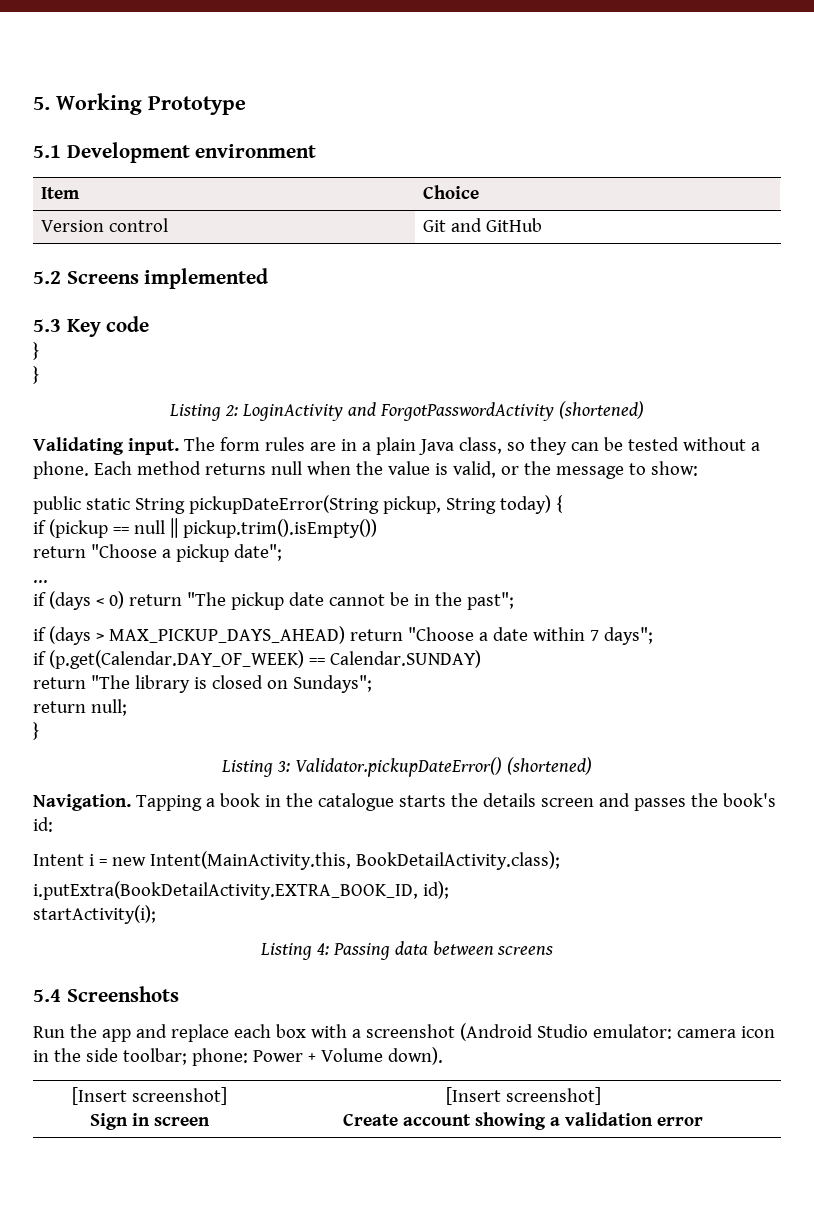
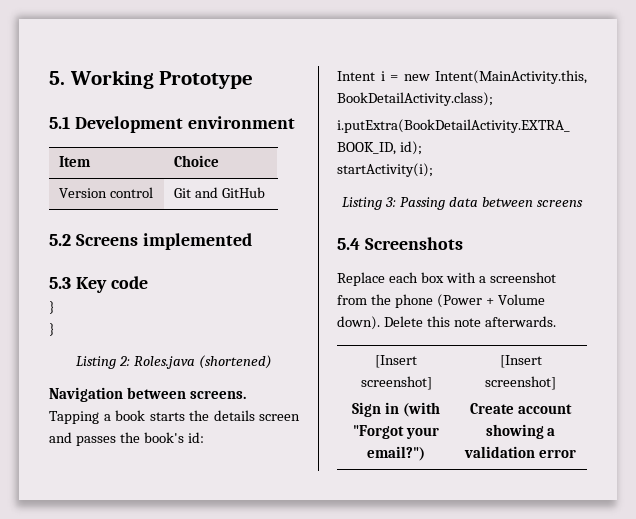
- Listing 2: LoginActivity and ForgotPasswordActivity (shortened)
- Validating input. The form rules are in a plain Java class, so they can be tested without a phone. Each method returns null when the value is valid, or the message to show:
- public static String pickupDateError(String pickup, String today) {
- if (pickup == null || pickup.trim().isEmpty())
- return "Choose a pickup date";
- ...
- if (days < 0) return "The pickup date cannot be in the past";
- if (days > MAX_PICKUP_DAYS_AHEAD) return "Choose a date within 7 days";
- if (p.get(Calendar.DAY_OF_WEEK) == Calendar.SUNDAY)
- return "The library is closed on Sundays";
- return null;
- }
- Listing 3: Validator.pickupDateError() (shortened)
- Navigation. Tapping a book in the catalogue starts the details screen and passes the book's id:
+ Listing 2: Roles.java (shortened)
+ Navigation between screens. Tapping a book starts the details screen and passes the book's id:
- Listing 4: Passing data between screens
+ Listing 3: Passing data between screens
- Run the app and replace each box with a screenshot (Android Studio emulator: camera icon in the side toolbar; phone: Power + Volume down).
+ Replace each box with a screenshot from the phone (Power + Volume down). Delete this note afterwards.
  [Insert screenshot]
- Sign in screen | [Insert screenshot]
+ Sign in (with "Forgot your email?") | [Insert screenshot]

